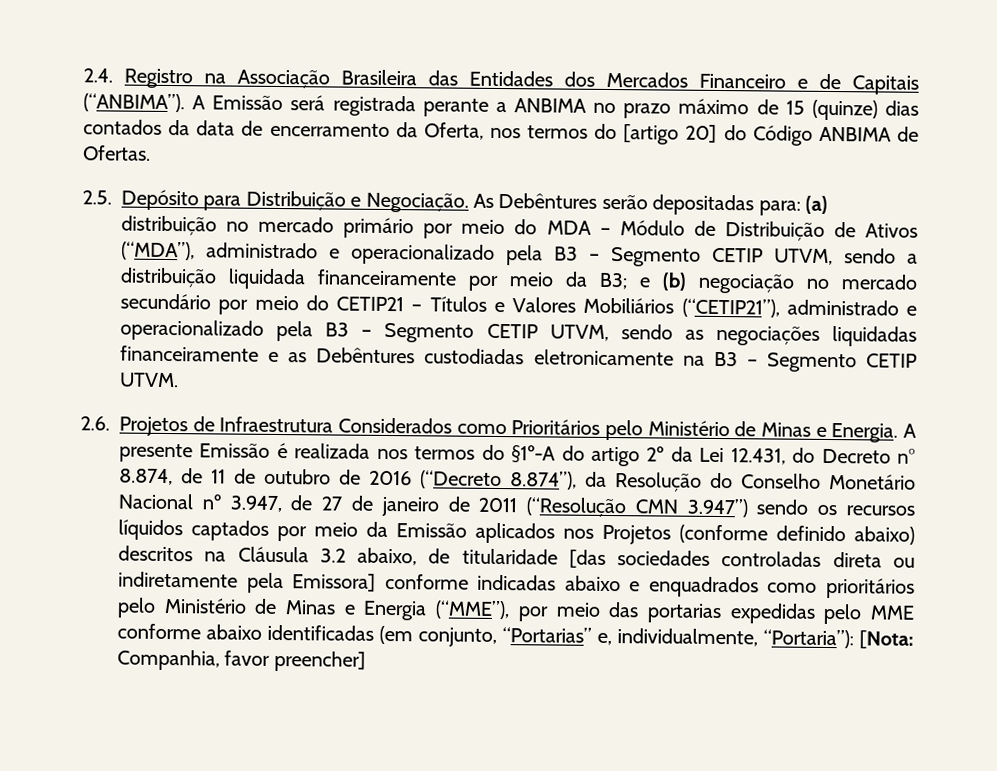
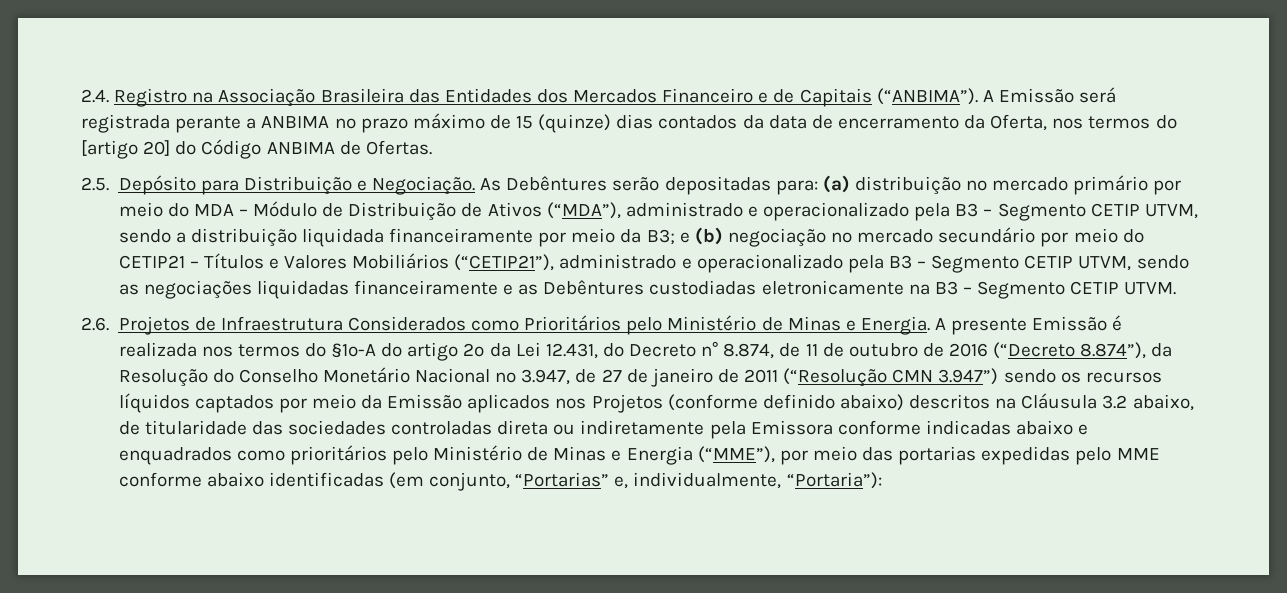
- A presente Emissão é realizada nos termos do §1º-A do artigo 2º da Lei 12.431, do Decreto n° 8.874, de 11 de outubro de 2016 (“Decreto 8.874”), da Resolução do Conselho Monetário Nacional nº 3.947, de 27 de janeiro de 2011 (“Resolução CMN 3.947”) sendo os recursos líquidos captados por meio da Emissão aplicados nos Projetos (conforme definido abaixo) descritos na Cláusula 3.2 abaixo, de titularidade [das sociedades controladas direta ou indiretamente pela Emissora] conforme indicadas abaixo e enquadrados como prioritários pelo Ministério de Minas e Energia (“MME”), por meio das portarias expedidas pelo MME conforme abaixo identificadas (em conjunto, “Portarias” e, individualmente, “Portaria”): [Nota: Companhia, favor preencher]
+ A presente Emissão é realizada nos termos do §1º-A do artigo 2º da Lei 12.431, do Decreto n° 8.874, de 11 de outubro de 2016 (“Decreto 8.874”), da Resolução do Conselho Monetário Nacional nº 3.947, de 27 de janeiro de 2011 (“Resolução CMN 3.947”) sendo os recursos líquidos captados por meio da Emissão aplicados nos Projetos (conforme definido abaixo) descritos na Cláusula 3.2 abaixo, de titularidade das sociedades controladas direta ou indiretamente pela Emissora conforme indicadas abaixo e enquadrados como prioritários pelo Ministério de Minas e Energia (“MME”), por meio das portarias expedidas pelo MME conforme abaixo identificadas (em conjunto, “Portarias” e, individualmente, “Portaria”):

